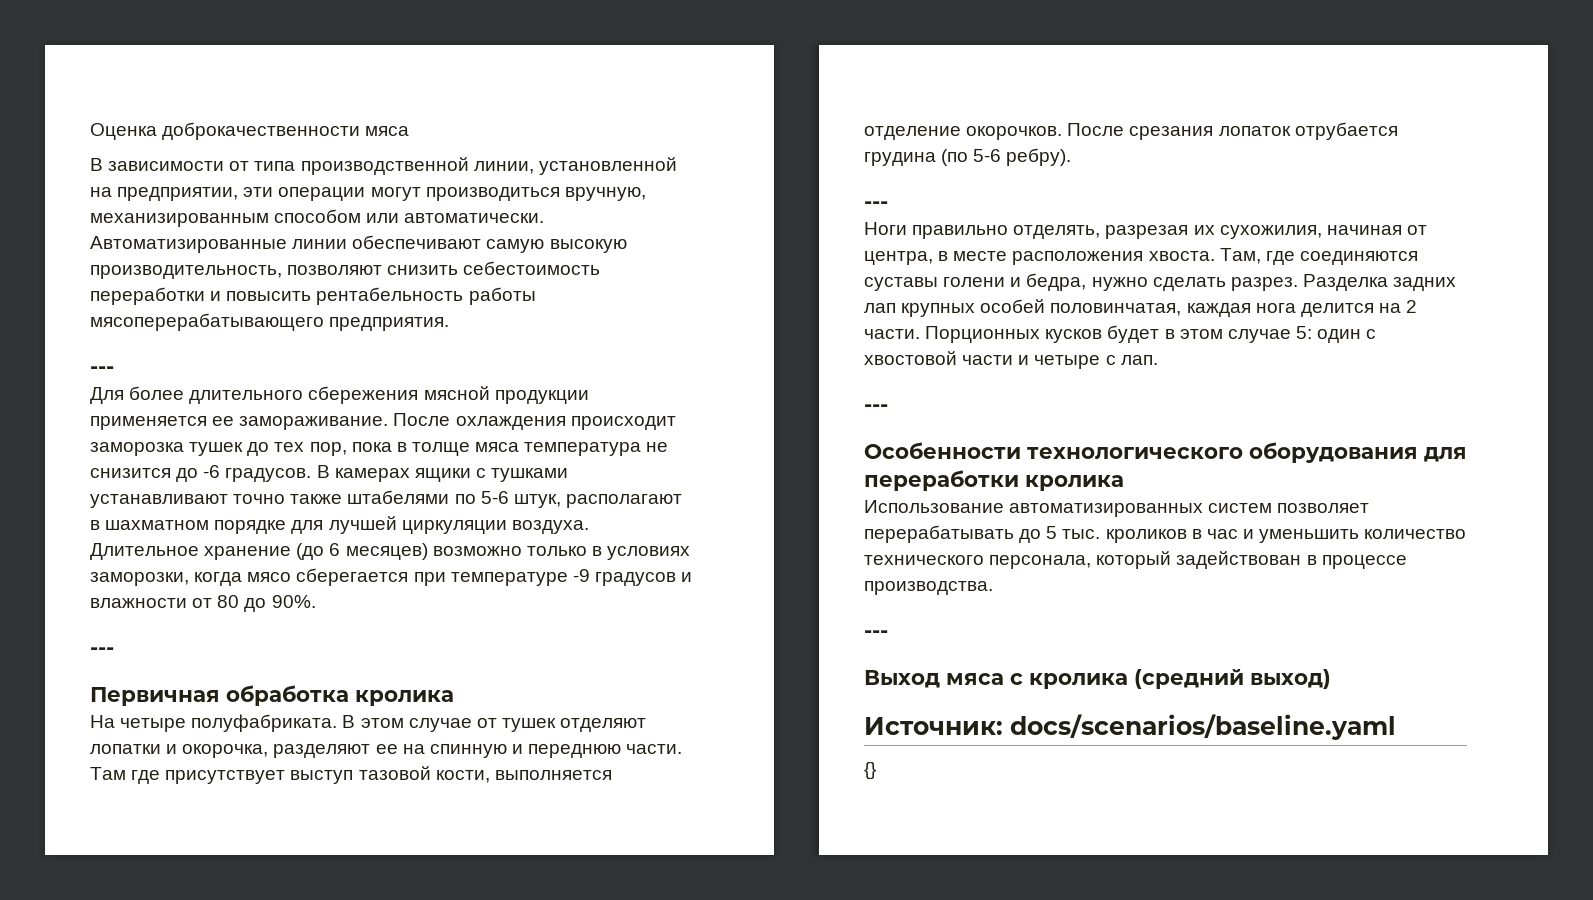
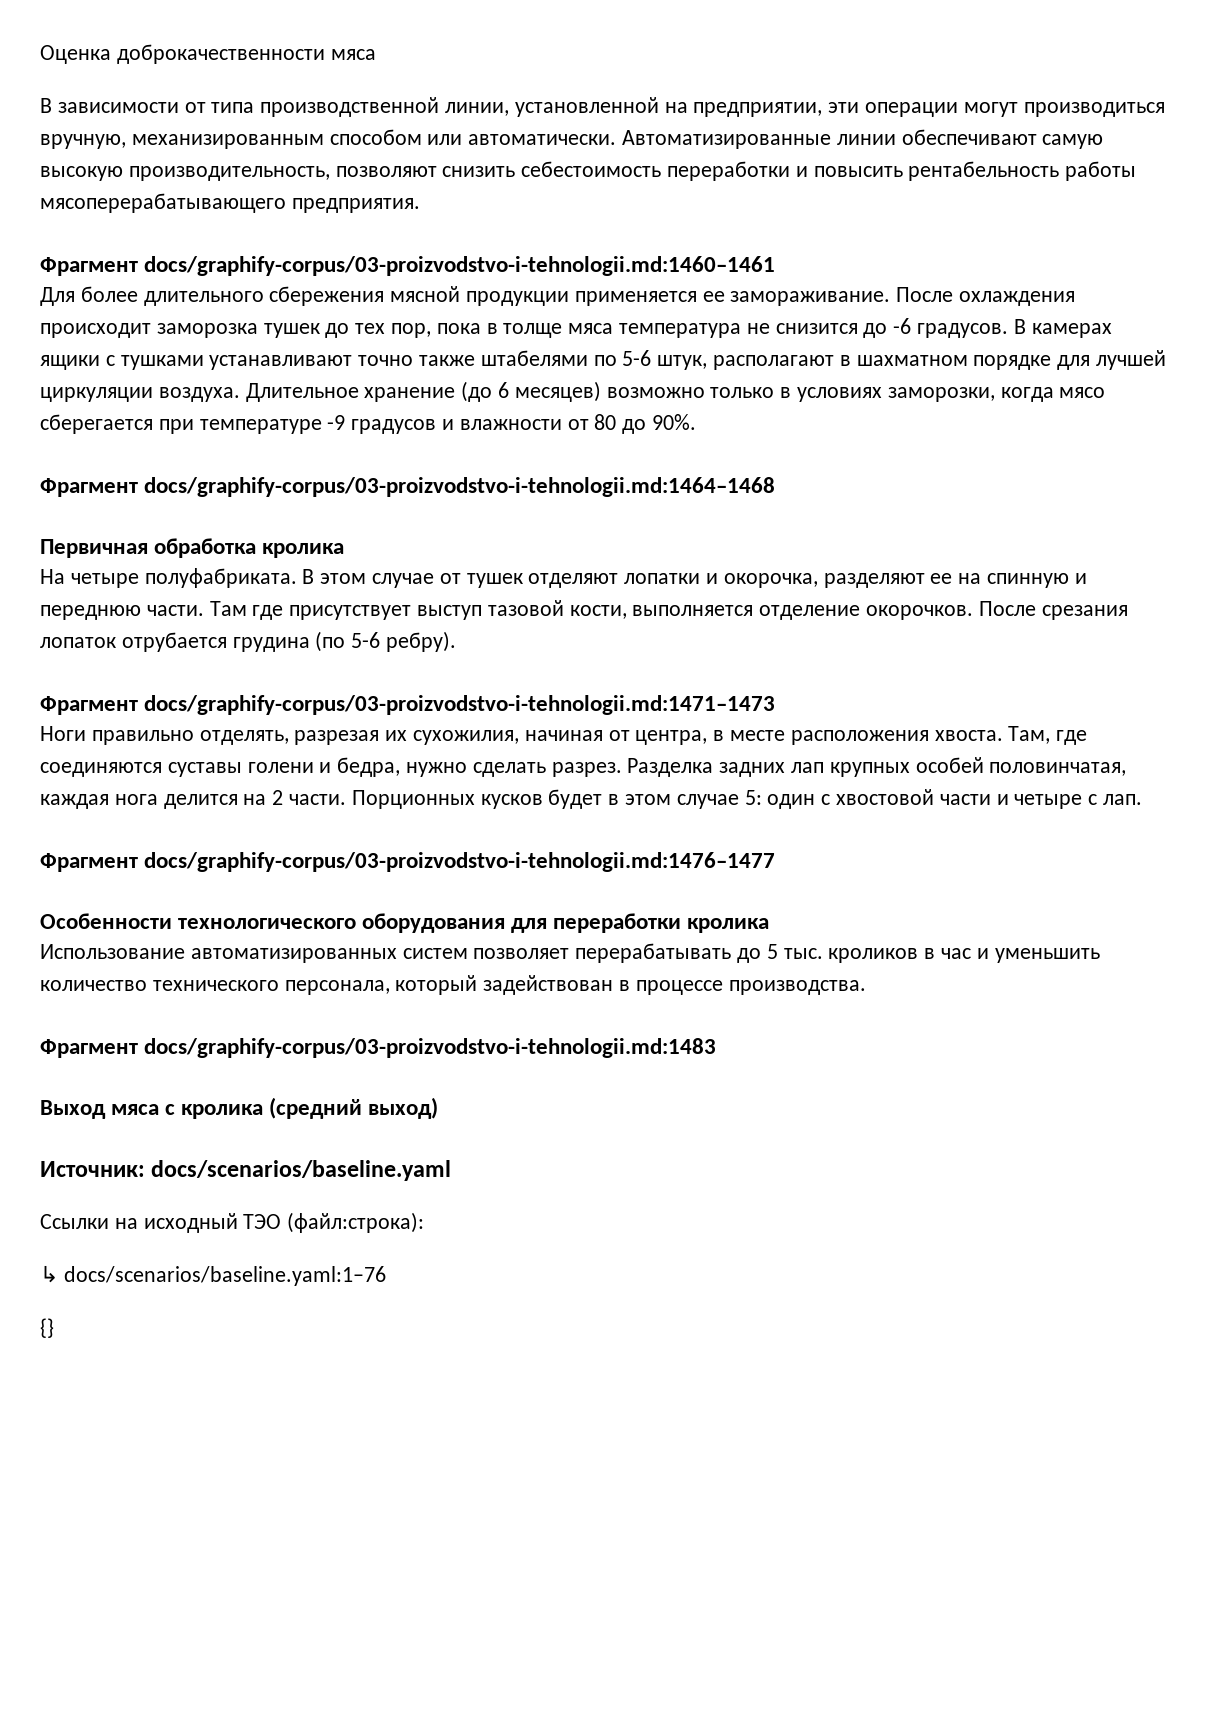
  Автоматизированные линии обеспечивают самую высокую производительность, позволяют снизить себестоимость переработки и повысить рентабельность работы мясоперерабатывающего предприятия.
- ---
+ Фрагмент docs/graphify-corpus/03-proizvodstvo-i-tehnologii.md:1460–1461
  Длительное хранение (до 6 месяцев) возможно только в условиях заморозки, когда мясо сберегается при температуре -9 градусов и влажности от 80 до 90%.
- ---
+ Фрагмент docs/graphify-corpus/03-proizvodstvo-i-tehnologii.md:1464–1468
  После срезания лопаток отрубается грудина (по 5-6 ребру).
- ---
+ Фрагмент docs/graphify-corpus/03-proizvodstvo-i-tehnologii.md:1471–1473
  Порционных кусков будет в этом случае 5: один с хвостовой части и четыре с лап.
- ---
+ Фрагмент docs/graphify-corpus/03-proizvodstvo-i-tehnologii.md:1476–1477
  Использование автоматизированных систем позволяет перерабатывать до 5 тыс. кроликов в час и уменьшить количество технического персонала, который задействован в процессе производства.
- ---
+ Фрагмент docs/graphify-corpus/03-proizvodstvo-i-tehnologii.md:1483
+ Ссылки на исходный ТЭО (файл:строка):
+ ↳ docs/scenarios/baseline.yaml:1–76

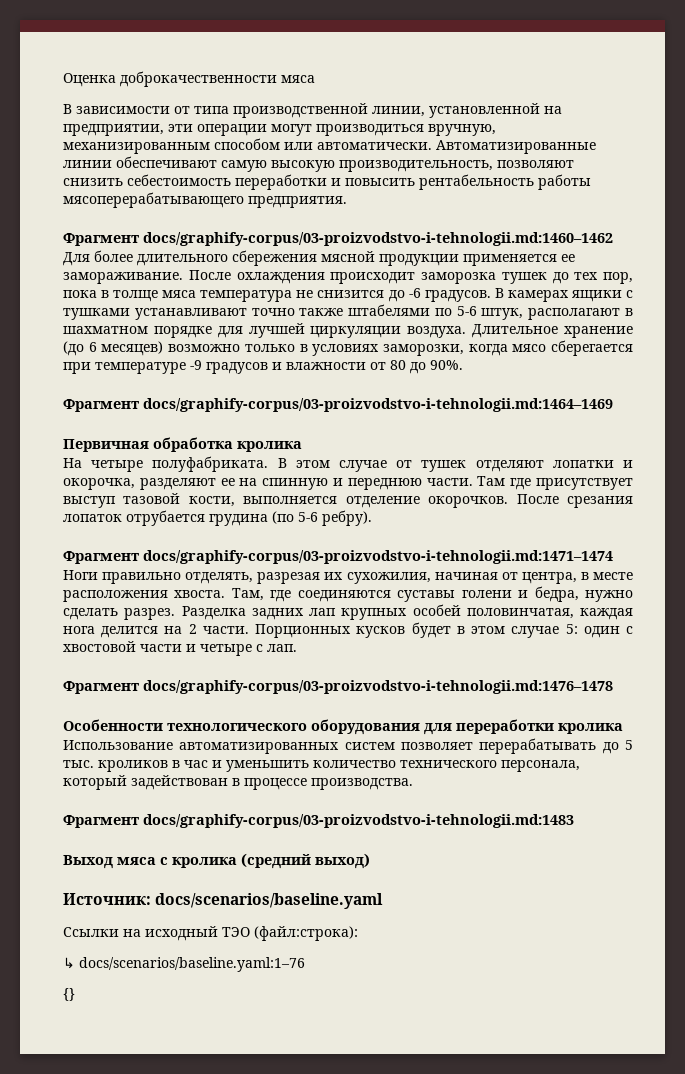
- Фрагмент docs/graphify-corpus/03-proizvodstvo-i-tehnologii.md:1460–1461
+ Фрагмент docs/graphify-corpus/03-proizvodstvo-i-tehnologii.md:1460–1462
- Фрагмент docs/graphify-corpus/03-proizvodstvo-i-tehnologii.md:1464–1468
+ Фрагмент docs/graphify-corpus/03-proizvodstvo-i-tehnologii.md:1464–1469
- Фрагмент docs/graphify-corpus/03-proizvodstvo-i-tehnologii.md:1471–1473
+ Фрагмент docs/graphify-corpus/03-proizvodstvo-i-tehnologii.md:1471–1474
- Фрагмент docs/graphify-corpus/03-proizvodstvo-i-tehnologii.md:1476–1477
+ Фрагмент docs/graphify-corpus/03-proizvodstvo-i-tehnologii.md:1476–1478

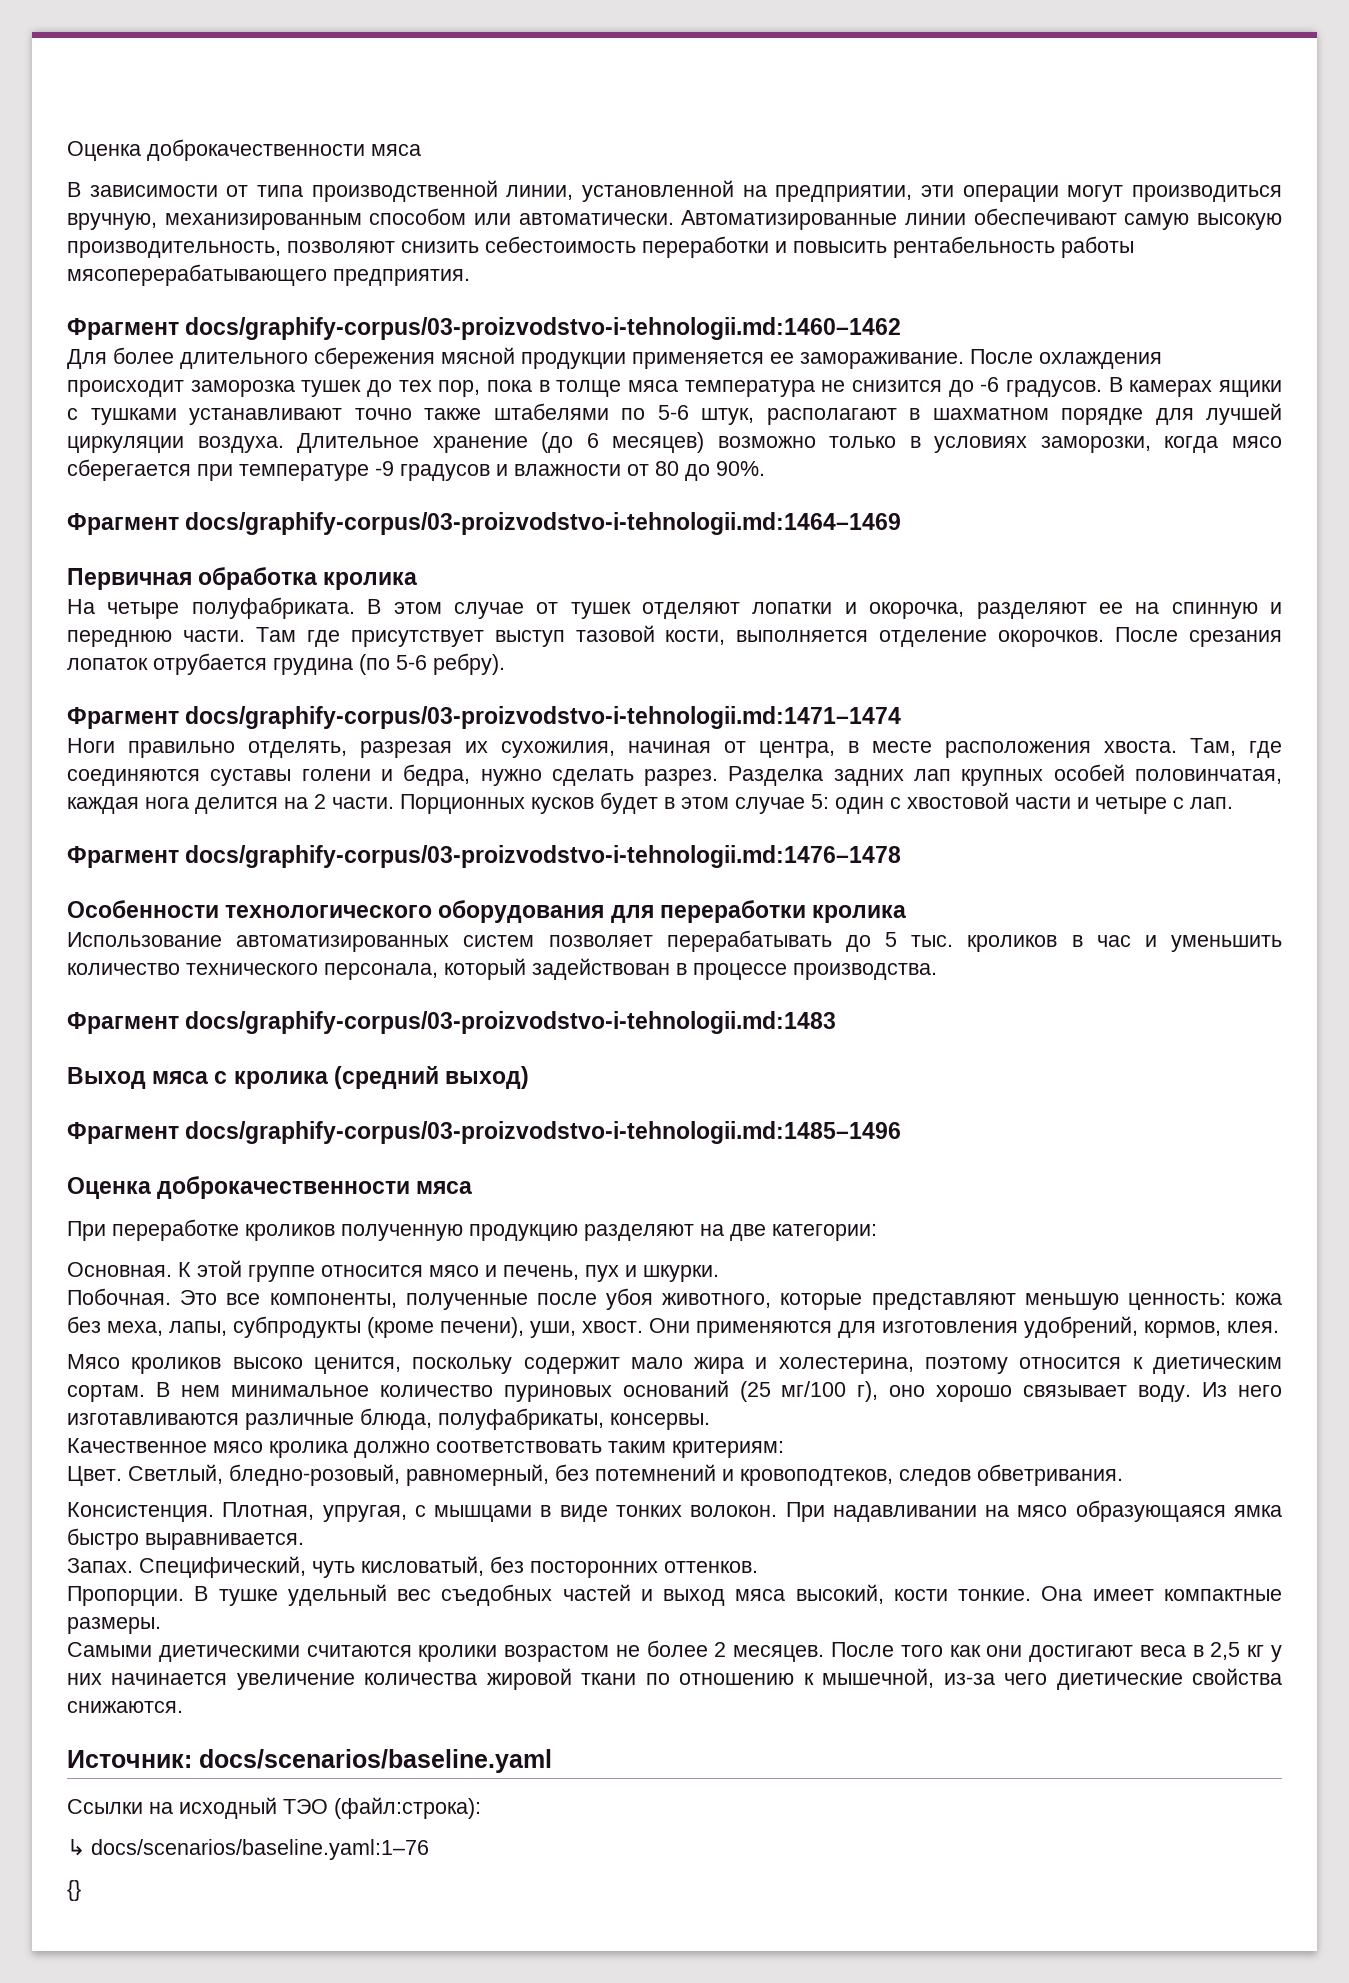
+ Фрагмент docs/graphify-corpus/03-proizvodstvo-i-tehnologii.md:1485–1496
+ Оценка доброкачественности мяса
+ При переработке кроликов полученную продукцию разделяют на две категории:
+ Основная. К этой группе относится мясо и печень, пух и шкурки.
+ Побочная. Это все компоненты, полученные после убоя животного, которые представляют меньшую ценность: кожа без меха, лапы, субпродукты (кроме печени), уши, хвост. Они применяются для изготовления удобрений, кормов, клея.
+ Мясо кроликов высоко ценится, поскольку содержит мало жира и холестерина, поэтому относится к диетическим сортам. В нем минимальное количество пуриновых оснований (25 мг/100 г), оно хорошо связывает воду. Из него изготавливаются различные блюда, полуфабрикаты, консервы.
+ Качественное мясо кролика должно соответствовать таким критериям:
+ Цвет. Светлый, бледно-розовый, равномерный, без потемнений и кровоподтеков, следов обветривания.
+ Консистенция. Плотная, упругая, с мышцами в виде тонких волокон. При надавливании на мясо образующаяся ямка быстро выравнивается.
+ Запах. Специфический, чуть кисловатый, без посторонних оттенков.
+ Пропорции. В тушке удельный вес съедобных частей и выход мяса высокий, кости тонкие. Она имеет компактные размеры.
+ Самыми диетическими считаются кролики возрастом не более 2 месяцев. После того как они достигают веса в 2,5 кг у них начинается увеличение количества жировой ткани по отношению к мышечной, из-за чего диетические свойства снижаются.

